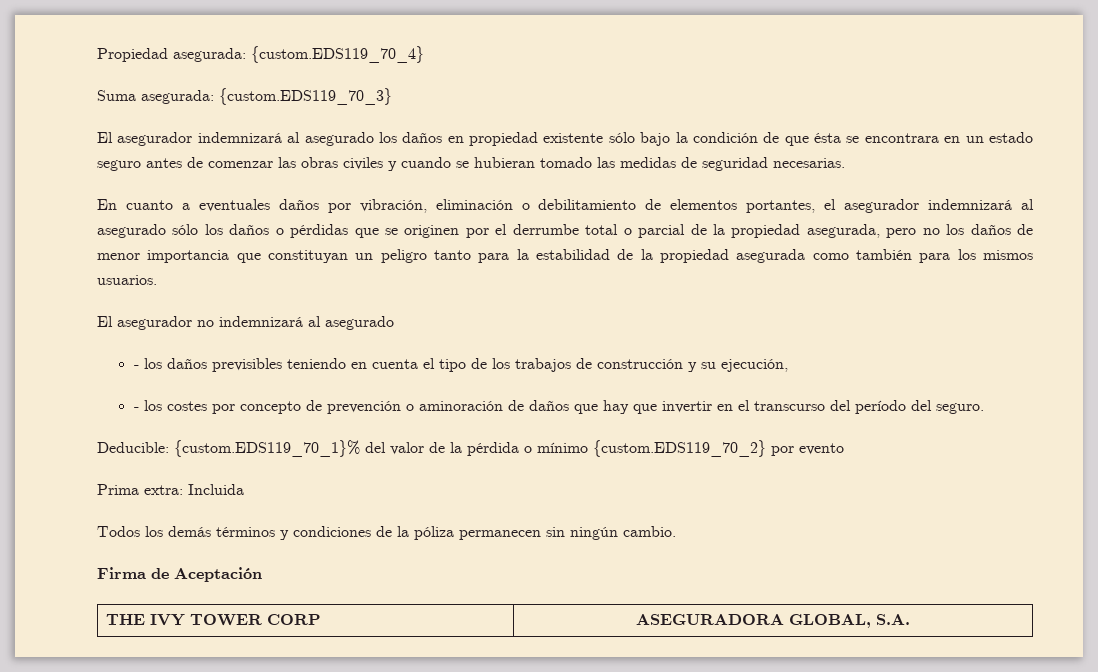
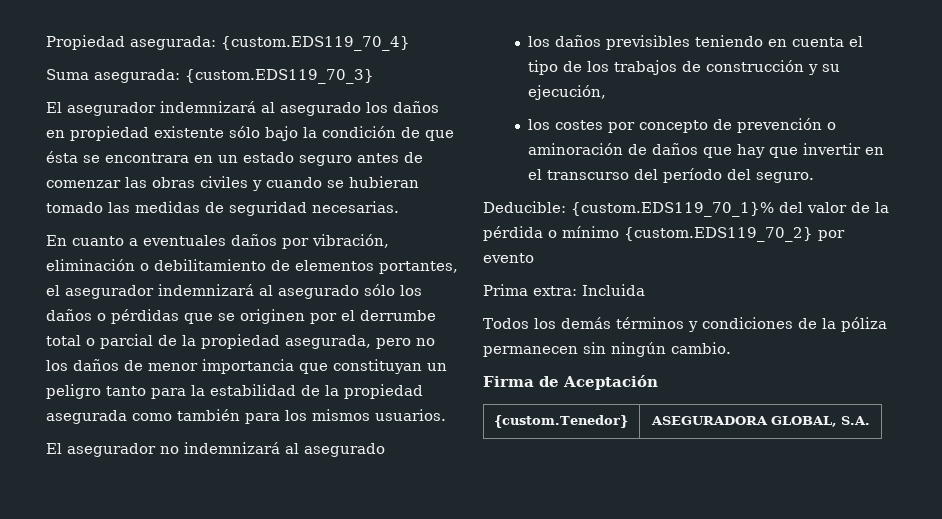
- - los daños previsibles teniendo en cuenta el tipo de los trabajos de construcción y su ejecución,
+ los daños previsibles teniendo en cuenta el tipo de los trabajos de construcción y su ejecución,
- - los costes por concepto de prevención o aminoración de daños que hay que invertir en el transcurso del período del seguro.
+ los costes por concepto de prevención o aminoración de daños que hay que invertir en el transcurso del período del seguro.
- THE IVY TOWER CORP | ASEGURADORA GLOBAL, S.A.
+ {custom.Tenedor} | ASEGURADORA GLOBAL, S.A.

